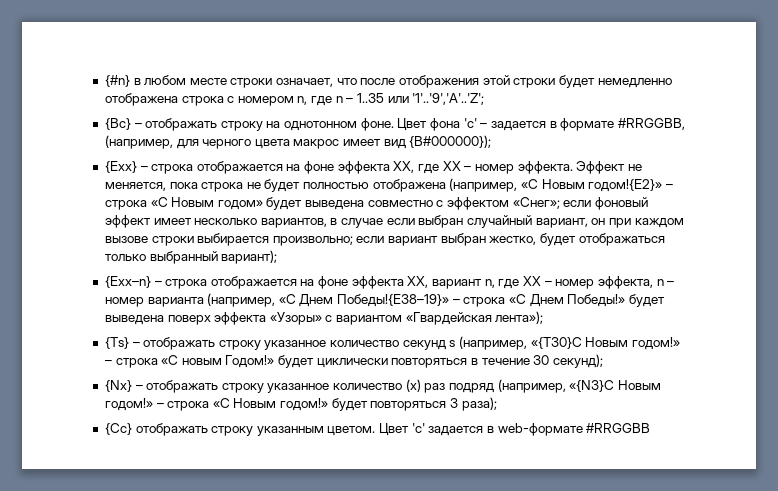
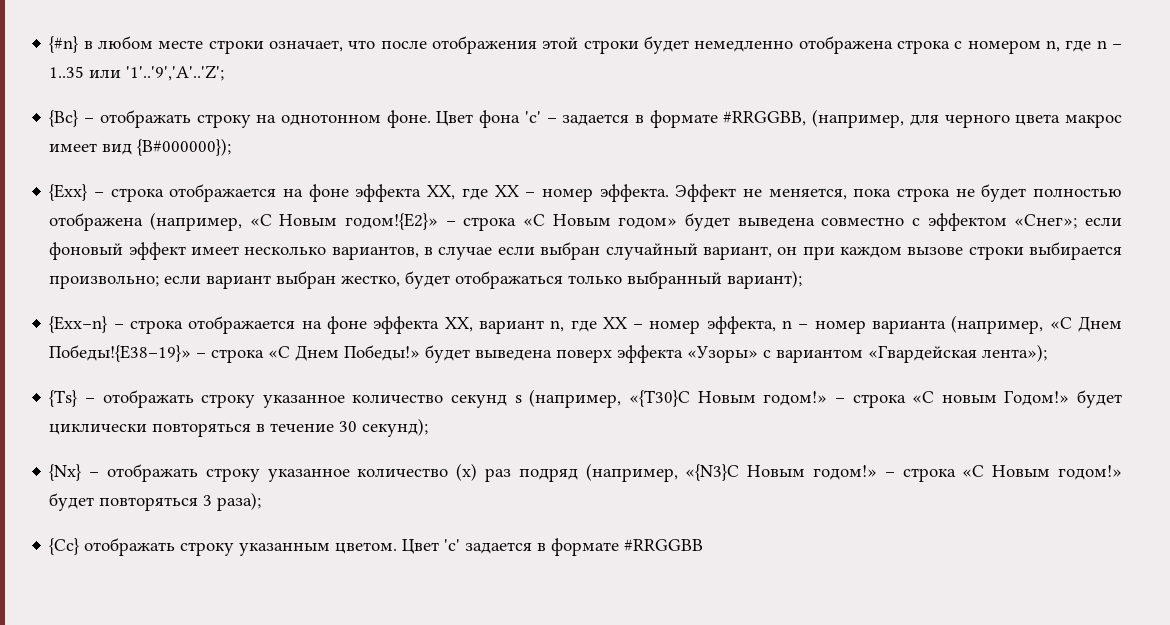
- Цвет 'c' задается в web-формате #RRGGBB
+ Цвет 'c' задается в формате #RRGGBB

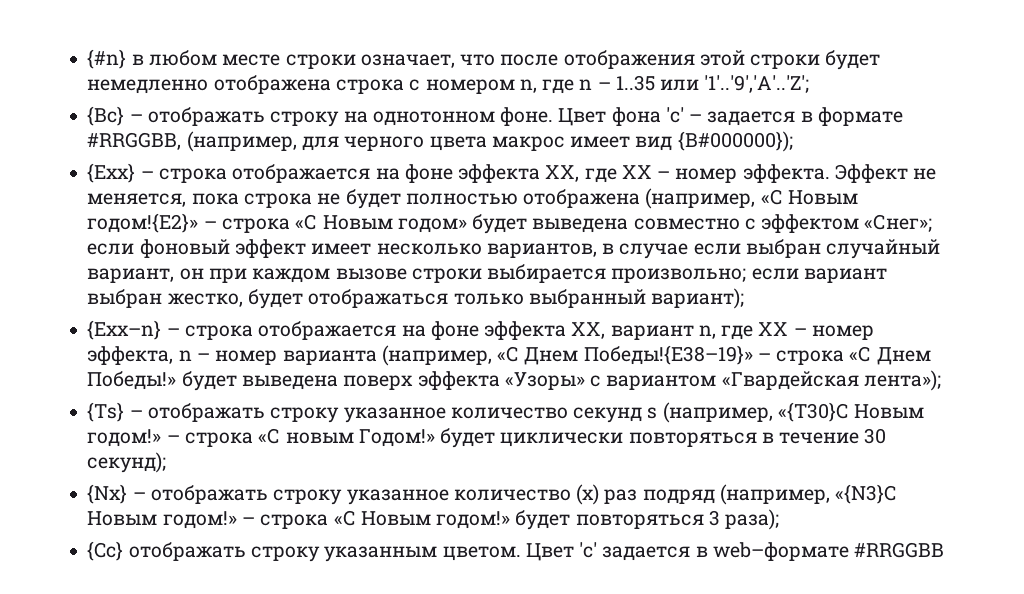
- Цвет 'c' задается в формате #RRGGBB
+ Цвет 'c' задается в web–формате #RRGGBB

